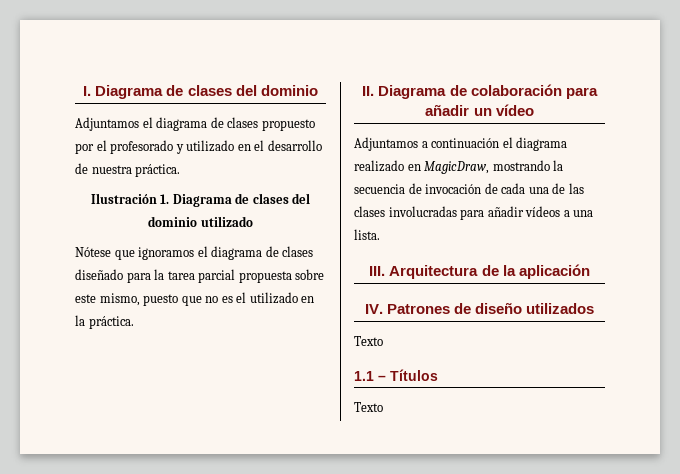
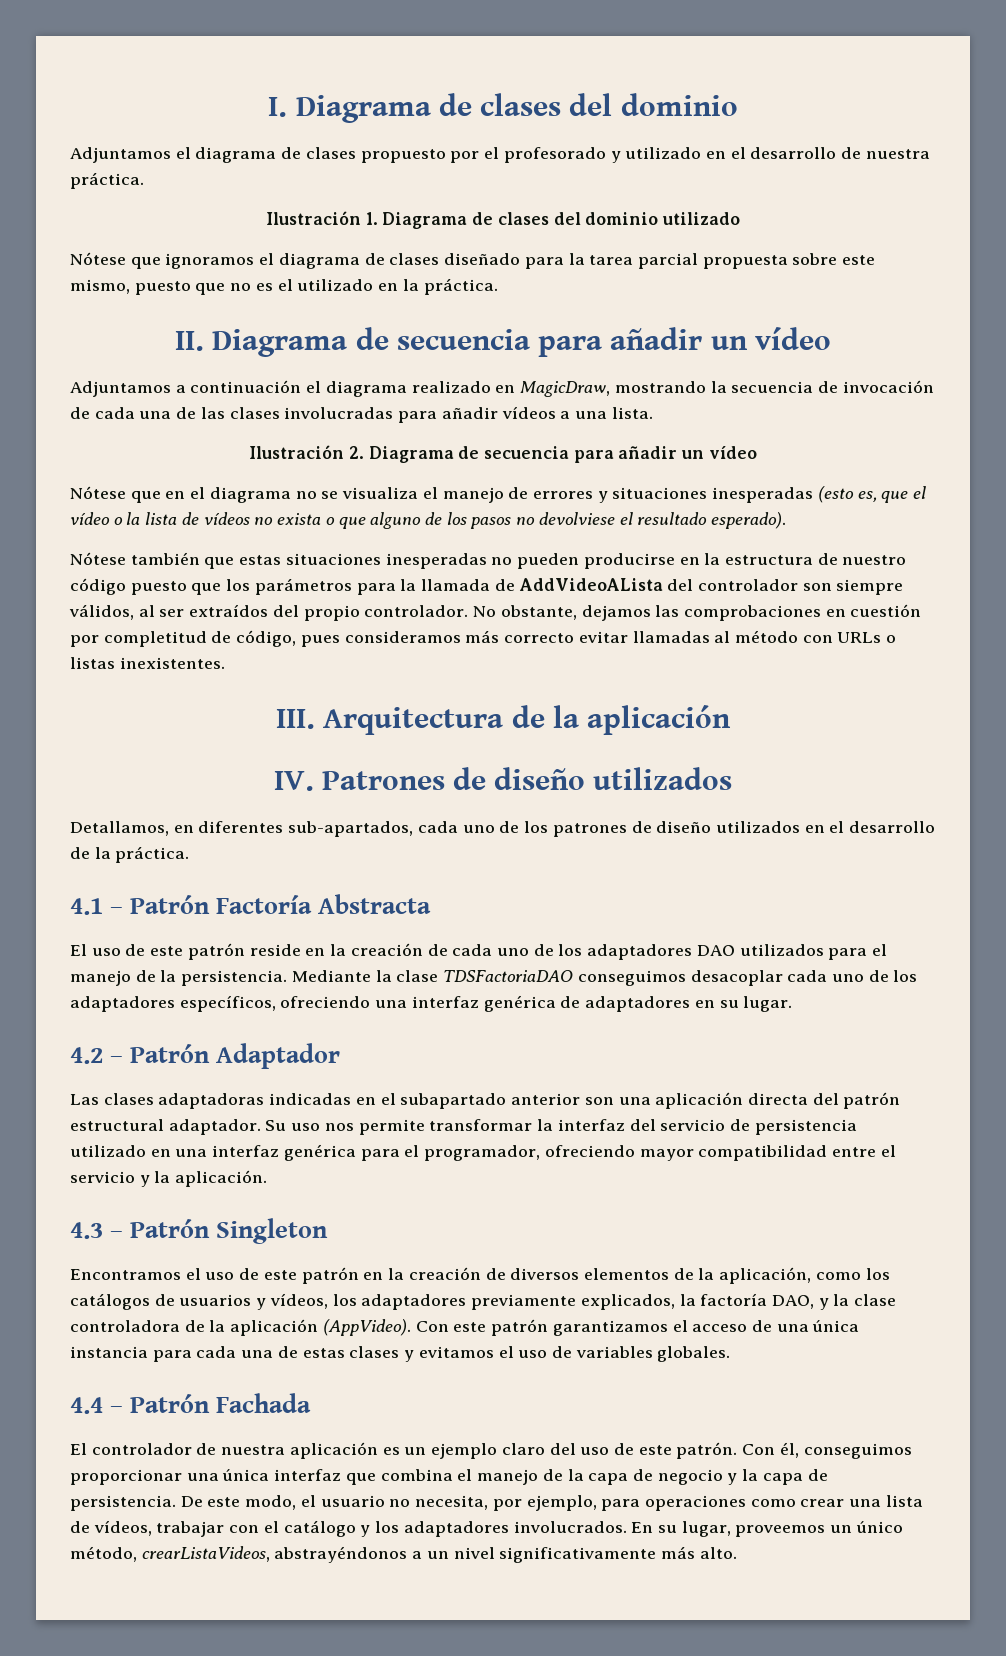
- II. Diagrama de colaboración para añadir un vídeo
+ II. Diagrama de secuencia para añadir un vídeo
+ Ilustración 2. Diagrama de secuencia para añadir un vídeo
+ Nótese que en el diagrama no se visualiza el manejo de errores y situaciones inesperadas (esto es, que el vídeo o la lista de vídeos no exista o que alguno de los pasos no devolviese el resultado esperado).
+ Nótese también que estas situaciones inesperadas no pueden producirse en la estructura de nuestro código puesto que los parámetros para la llamada de AddVideoALista del controlador son siempre válidos, al ser extraídos del propio controlador. No obstante, dejamos las comprobaciones en cuestión por completitud de código, pues consideramos más correcto evitar llamadas al método con URLs o listas inexistentes.
  IV. Patrones de diseño utilizados
- Texto
- 1.1 – Títulos
- Texto
+ Detallamos, en diferentes sub-apartados, cada uno de los patrones de diseño utilizados en el desarrollo de la práctica.
+ 4.1 – Patrón Factoría Abstracta
+ El uso de este patrón reside en la creación de cada uno de los adaptadores DAO utilizados para el manejo de la persistencia. Mediante la clase TDSFactoriaDAO conseguimos desacoplar cada uno de los adaptadores específicos, ofreciendo una interfaz genérica de adaptadores en su lugar.
+ 4.2 – Patrón Adaptador
+ Las clases adaptadoras indicadas en el subapartado anterior son una aplicación directa del patrón estructural adaptador. Su uso nos permite transformar la interfaz del servicio de persistencia utilizado en una interfaz genérica para el programador, ofreciendo mayor compatibilidad entre el servicio y la aplicación.
+ 4.3 – Patrón Singleton
+ Encontramos el uso de este patrón en la creación de diversos elementos de la aplicación, como los catálogos de usuarios y vídeos, los adaptadores previamente explicados, la factoría DAO, y la clase controladora de la aplicación (AppVideo). Con este patrón garantizamos el acceso de una única instancia para cada una de estas clases y evitamos el uso de variables globales.
+ 4.4 – Patrón Fachada
+ El controlador de nuestra aplicación es un ejemplo claro del uso de este patrón. Con él, conseguimos proporcionar una única interfaz que combina el manejo de la capa de negocio y la capa de persistencia. De este modo, el usuario no necesita, por ejemplo, para operaciones como crear una lista de vídeos, trabajar con el catálogo y los adaptadores involucrados. En su lugar, proveemos un único método, crearListaVideos, abstrayéndonos a un nivel significativamente más alto.

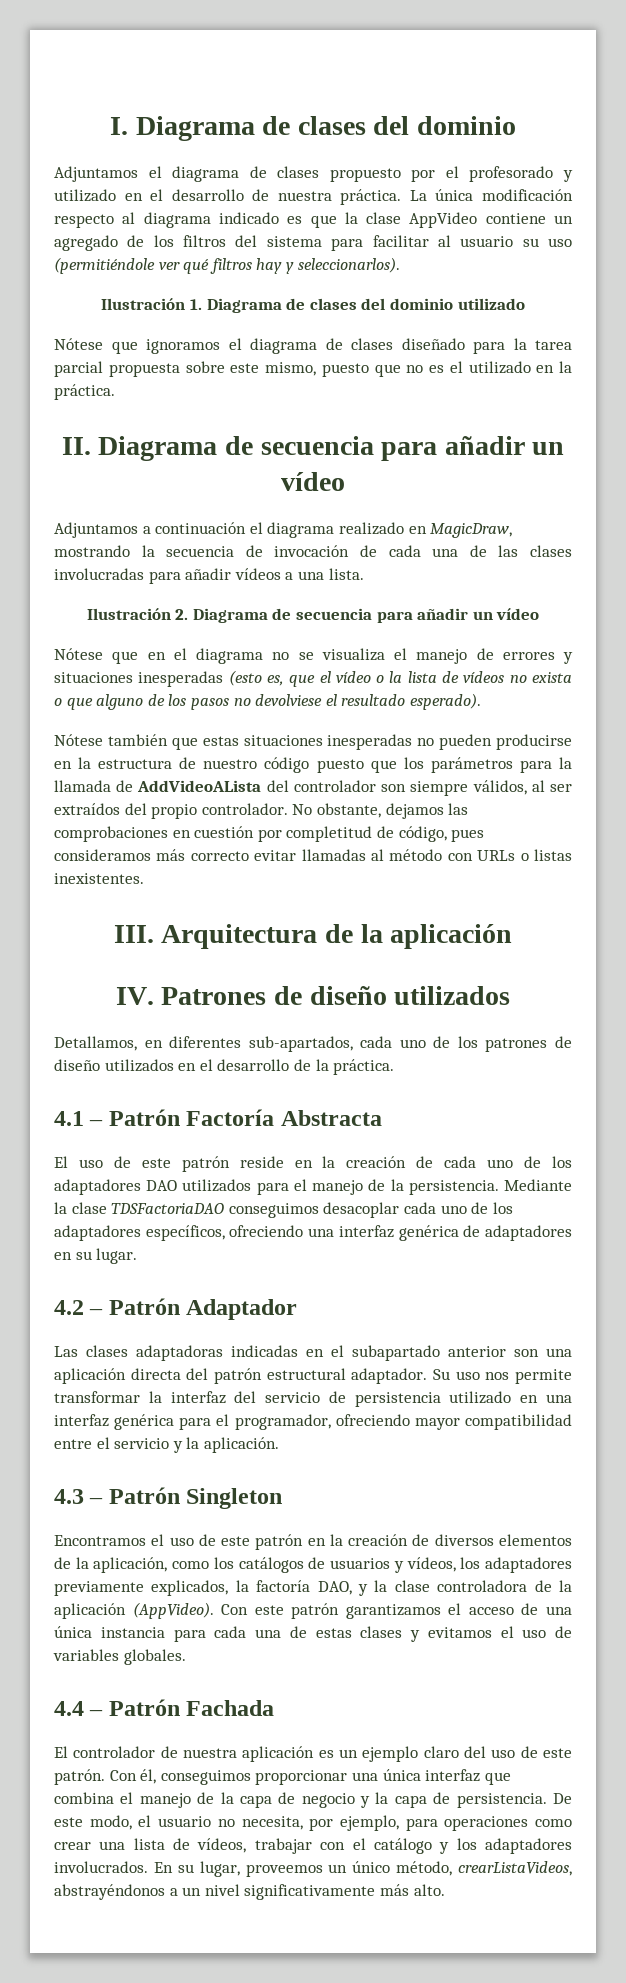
+ La única modificación respecto al diagrama indicado es que la clase AppVideo contiene un agregado de los filtros del sistema para facilitar al usuario su uso (permitiéndole ver qué filtros hay y seleccionarlos).

